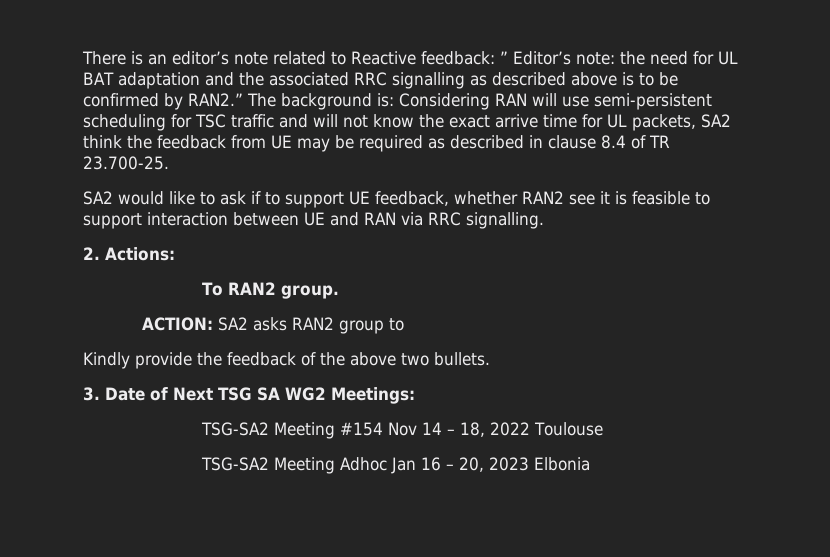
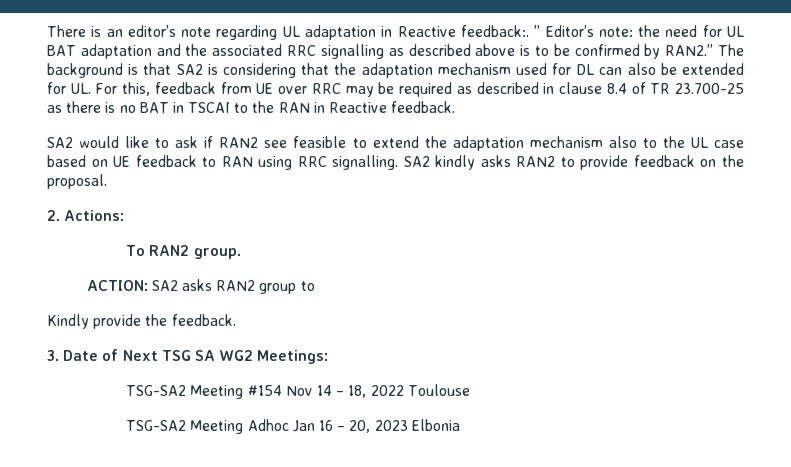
- There is an editor’s note related to Reactive feedback: ” Editor’s note: the need for UL BAT adaptation and the associated RRC signalling as described above is to be confirmed by RAN2.”
+ There is an editor’s note regarding UL adaptation in Reactive feedback:. ” Editor’s note: the need for UL BAT adaptation and the associated RRC signalling as described above is to be confirmed by RAN2.”
- The background is: Considering RAN will use semi-persistent scheduling for TSC traffic and will not know the exact arrive time for UL packets, SA2 think the feedback from UE may be required as described in clause 8.4 of TR 23.700-25.
+ The background is that SA2 is considering that the adaptation mechanism used for DL can also be extended for UL. For this, feedback from UE over RRC may be required as described in clause 8.4 of TR 23.700-25 as there is no BAT in TSCAI to the RAN in Reactive feedback.
- SA2 would like to ask if to support UE feedback, whether RAN2 see it is feasible to support interaction between UE and RAN via RRC signalling.
+ SA2 would like to ask if RAN2 see feasible to extend the adaptation mechanism also to the UL case based on UE feedback to RAN using RRC signalling. SA2 kindly asks RAN2 to provide feedback on the proposal.
- Kindly provide the feedback of the above two bullets.
+ Kindly provide the feedback.

